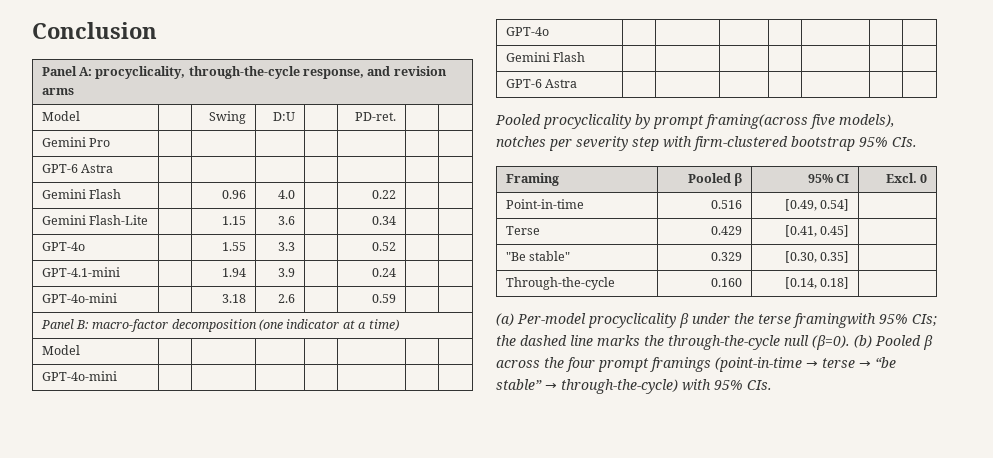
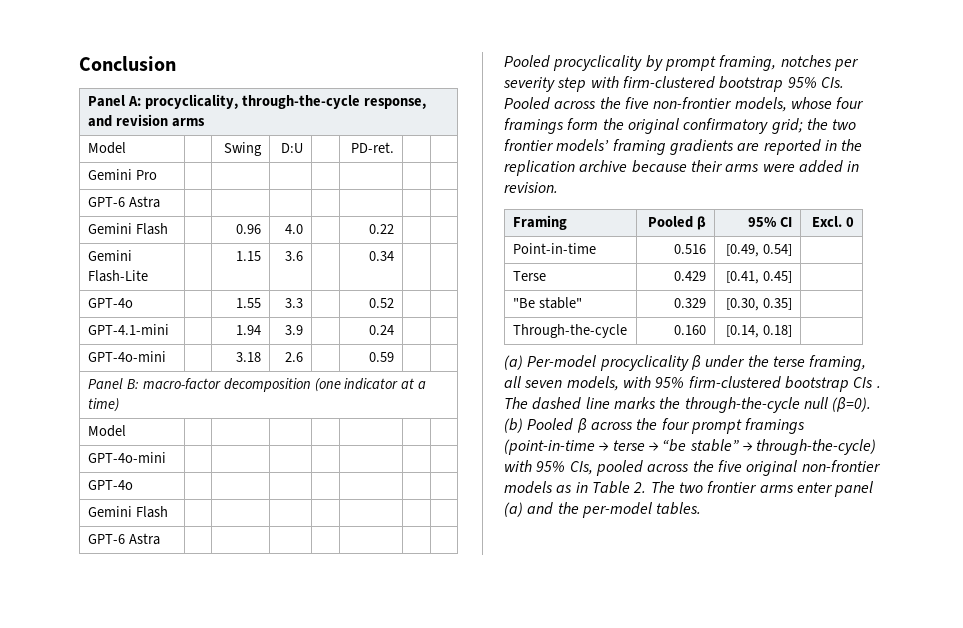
- Pooled procyclicality by prompt framing(across five models), notches per severity step with firm-clustered bootstrap 95% CIs.
+ Pooled procyclicality by prompt framing, notches per severity step with firm-clustered bootstrap 95% CIs. Pooled across the five non-frontier models, whose four framings form the original confirmatory grid; the two frontier models’ framing gradients are reported in the replication archive because their arms were added in revision.
- (a) Per-model procyclicality β under the terse framingwith 95% CIs; the dashed line marks the through-the-cycle null (β=0).
+ (a) Per-model procyclicality β under the terse framing, all seven models, with 95% firm-clustered bootstrap CIs . The dashed line marks the through-the-cycle null (β=0).
- (b) Pooled β across the four prompt framings (point-in-time → terse → “be stable” → through-the-cycle) with 95% CIs.
+ (b) Pooled β across the four prompt framings (point-in-time → terse → “be stable” → through-the-cycle) with 95% CIs, pooled across the five original non-frontier models as in Table 2. The two frontier arms enter panel (a) and the per-model tables.

